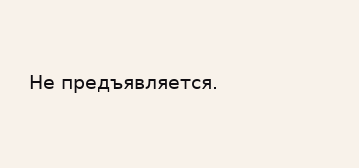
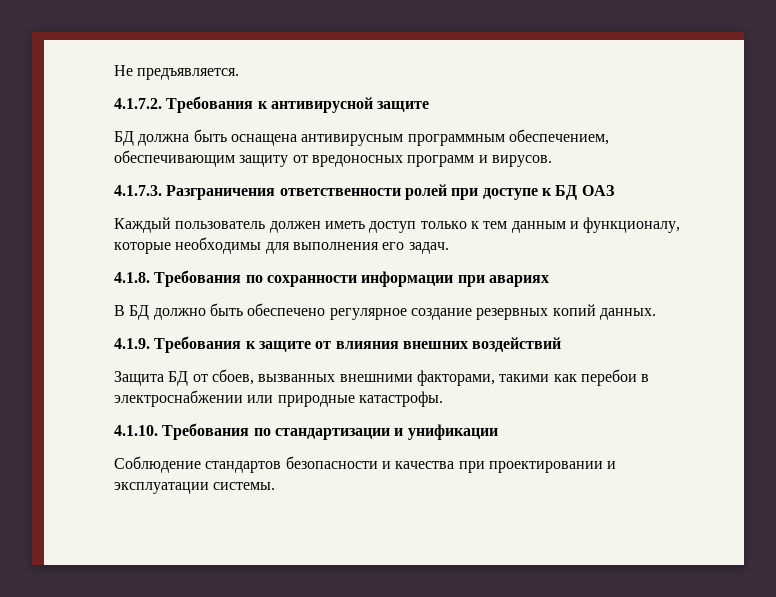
+ 4.1.7.2. Требования к антивирусной защите
+ БД должна быть оснащена антивирусным программным обеспечением, обеспечивающим защиту от вредоносных программ и вирусов.
+ 4.1.7.3. Разграничения ответственности ролей при доступе к БД ОАЗ
+ Каждый пользователь должен иметь доступ только к тем данным и функционалу, которые необходимы для выполнения его задач.
+ 4.1.8. Требования по сохранности информации при авариях
+ В БД должно быть обеспечено регулярное создание резервных копий данных.
+ 4.1.9. Требования к защите от влияния внешних воздействий
+ Защита БД от сбоев, вызванных внешними факторами, такими как перебои в электроснабжении или природные катастрофы.
+ 4.1.10. Требования по стандартизации и унификации
+ Соблюдение стандартов безопасности и качества при проектировании и эксплуатации системы.

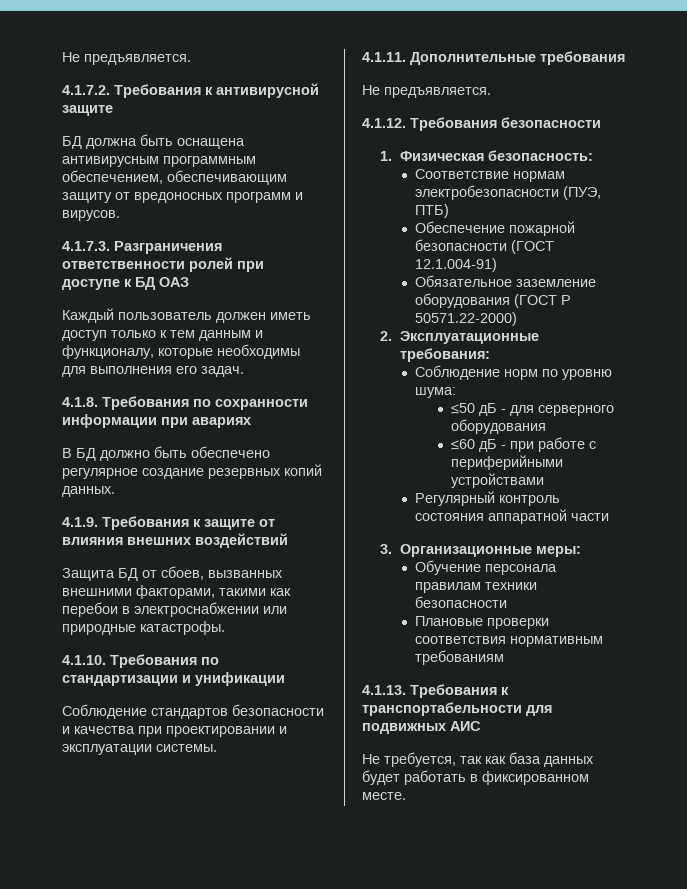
+ 4.1.11. Дополнительные требования
+ Не предъявляется.
+ 4.1.12. Требования безопасности
+ 1. Физическая безопасность:
+ Соответствие нормам электробезопасности (ПУЭ, ПТБ)
+ Обеспечение пожарной безопасности (ГОСТ 12.1.004-91)
+ Обязательное заземление оборудования (ГОСТ Р 50571.22-2000)
+ 2. Эксплуатационные требования:
+ Соблюдение норм по уровню шума:
+ ≤50 дБ - для серверного оборудования
+ ≤60 дБ - при работе с периферийными устройствами
+ Регулярный контроль состояния аппаратной части
+ 3. Организационные меры:
+ Обучение персонала правилам техники безопасности
+ Плановые проверки соответствия нормативным требованиям
+ 4.1.13. Требования к транспортабельности для подвижных АИС
+ Не требуется, так как база данных будет работать в фиксированном месте.

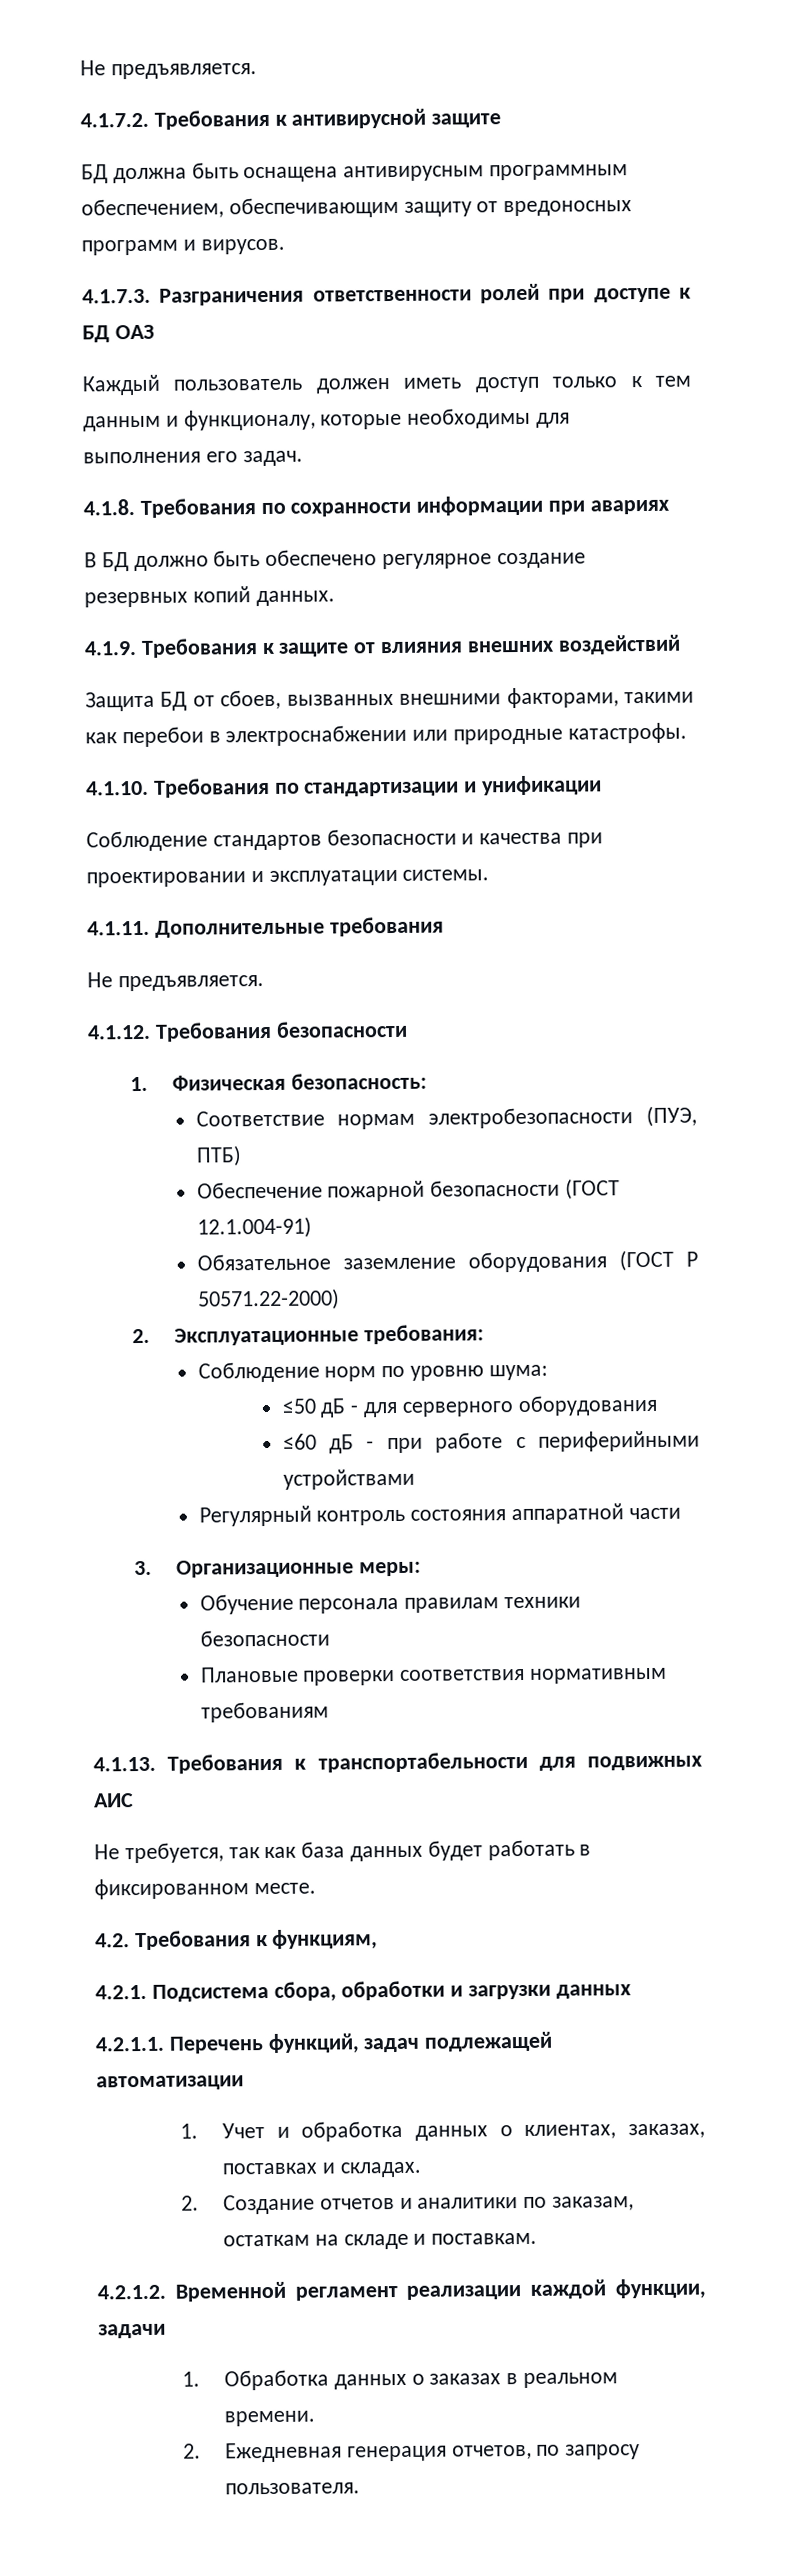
+ 4.2. Требования к функциям,
+ 4.2.1. Подсистема сбора, обработки и загрузки данных
+ 4.2.1.1. Перечень функций, задач подлежащей автоматизации
+ 1. Учет и обработка данных о клиентах, заказах, поставках и складах.
+ 2. Создание отчетов и аналитики по заказам, остаткам на складе и поставкам.
+ 4.2.1.2. Временной регламент реализации каждой функции, задачи
+ 1. Обработка данных о заказах в реальном времени.
+ 2. Ежедневная генерация отчетов, по запросу пользователя.

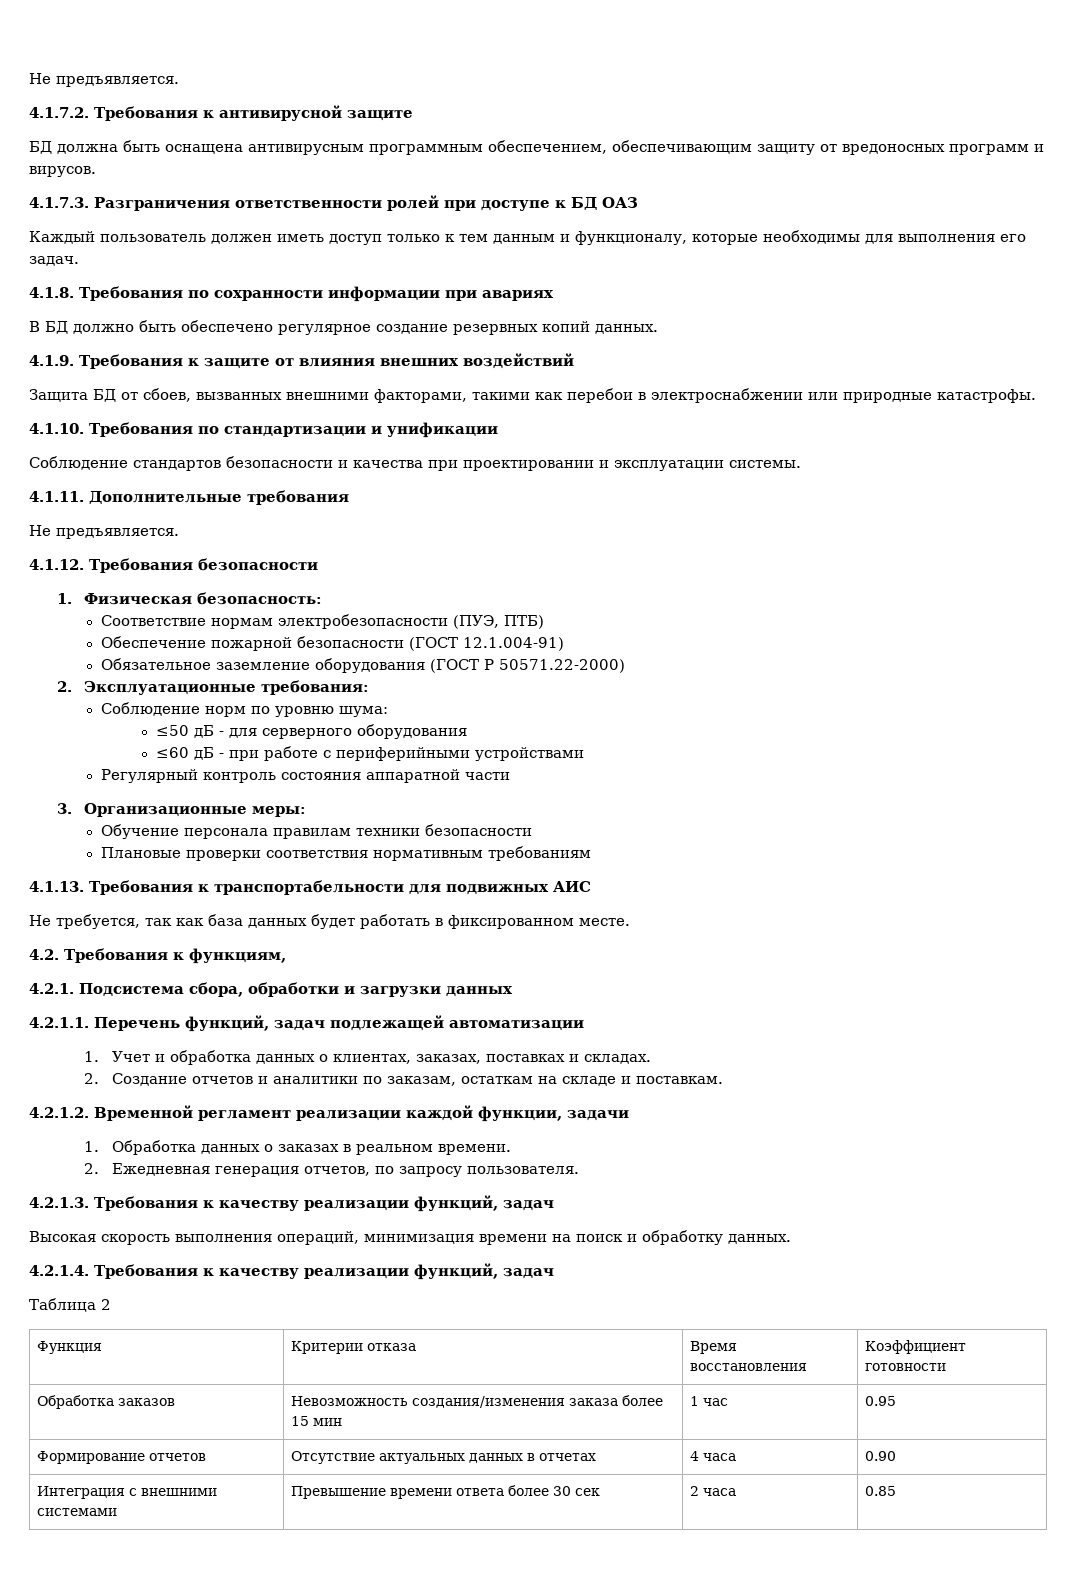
+ 4.2.1.3. Требования к качеству реализации функций, задач
+ Высокая скорость выполнения операций, минимизация времени на поиск и обработку данных.
+ 4.2.1.4. Требования к качеству реализации функций, задач
+ Таблица 2
+ Функция | Критерии отказа | Время восстановления | Коэффициент готовности
+ Обработка заказов | Невозможность создания/изменения заказа более 15 мин | 1 час | 0.95
+ Формирование отчетов | Отсутствие актуальных данных в отчетах | 4 часа | 0.90
+ Интеграция с внешними системами | Превышение времени ответа более 30 сек | 2 часа | 0.85

